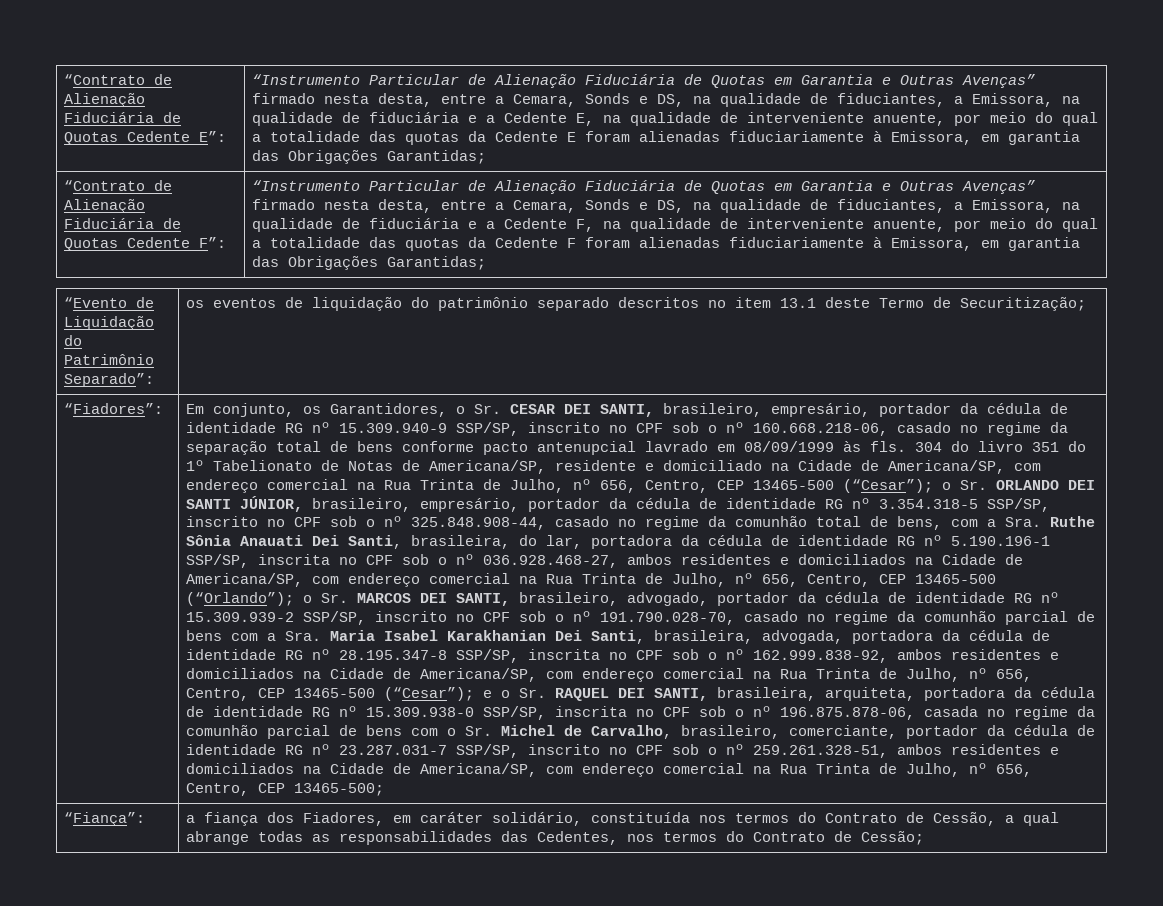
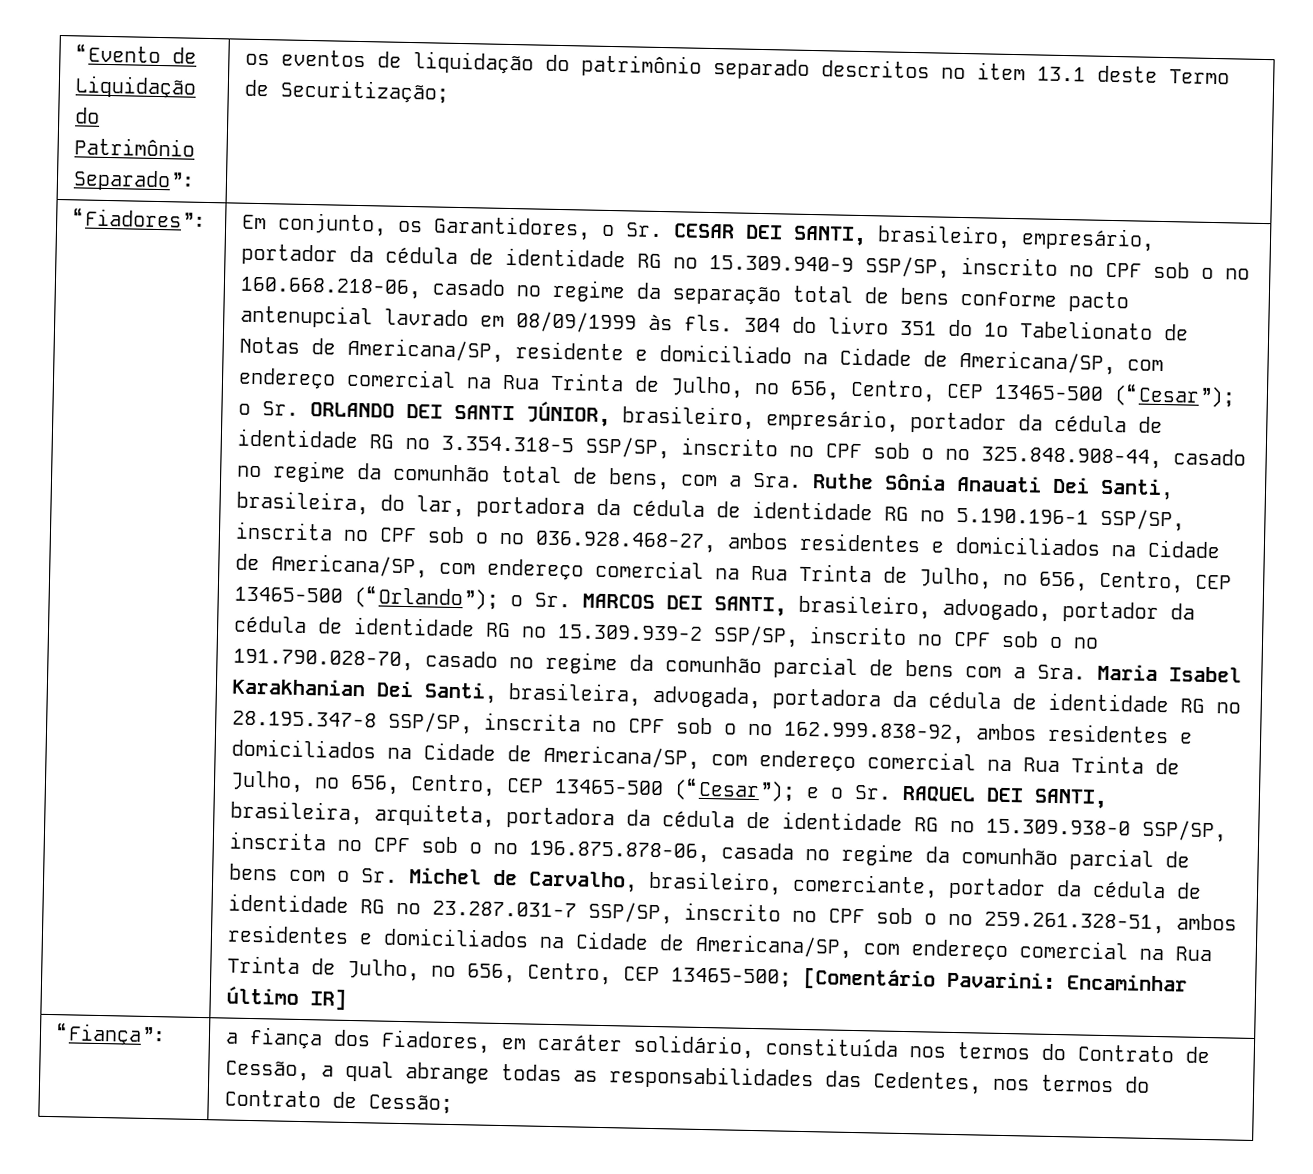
- “Contrato de Alienação Fiduciária de Quotas Cedente E”: | “Instrumento Particular de Alienação Fiduciária de Quotas em Garantia e Outras Avenças” firmado nesta desta, entre a Cemara, Sonds e DS, na qualidade de fiduciantes, a Emissora, na qualidade de fiduciária e a Cedente E, na qualidade de interveniente anuente, por meio do qual a totalidade das quotas da Cedente E foram alienadas fiduciariamente à Emissora, em garantia das Obrigações Garantidas;
- “Contrato de Alienação Fiduciária de Quotas Cedente F”: | “Instrumento Particular de Alienação Fiduciária de Quotas em Garantia e Outras Avenças” firmado nesta desta, entre a Cemara, Sonds e DS, na qualidade de fiduciantes, a Emissora, na qualidade de fiduciária e a Cedente F, na qualidade de interveniente anuente, por meio do qual a totalidade das quotas da Cedente F foram alienadas fiduciariamente à Emissora, em garantia das Obrigações Garantidas;
+ [Comentário Pavarini: Encaminhar último IR]

